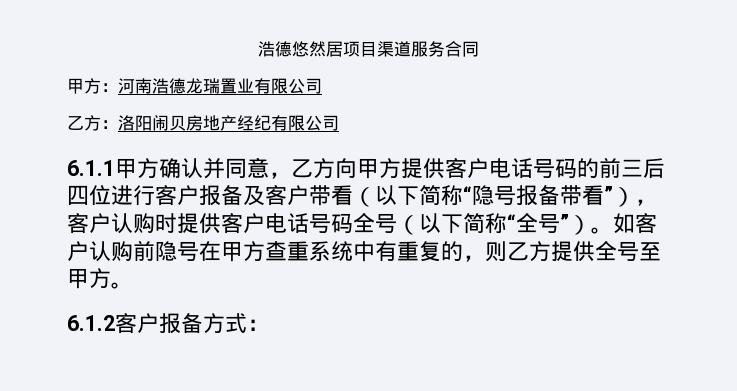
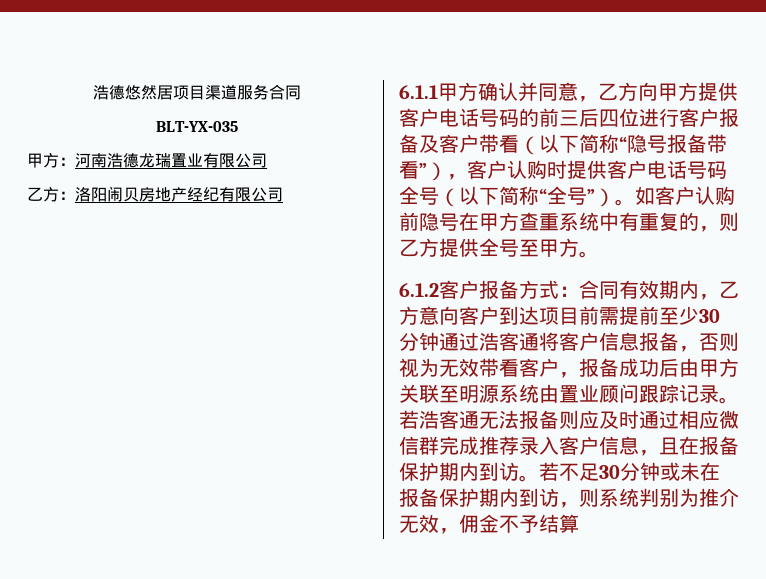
+ BLT-YX-035
- 6.1.2客户报备方式：
+ 6.1.2客户报备方式：合同有效期内，乙方意向客户到达项目前需提前至少30分钟通过浩客通将客户信息报备，否则视为无效带看客户，报备成功后由甲方关联至明源系统由置业顾问跟踪记录。若浩客通无法报备则应及时通过相应微信群完成推荐录入客户信息，且在报备保护期内到访。若不足30分钟或未在报备保护期内到访，则系统判别为推介无效，佣金不予结算

